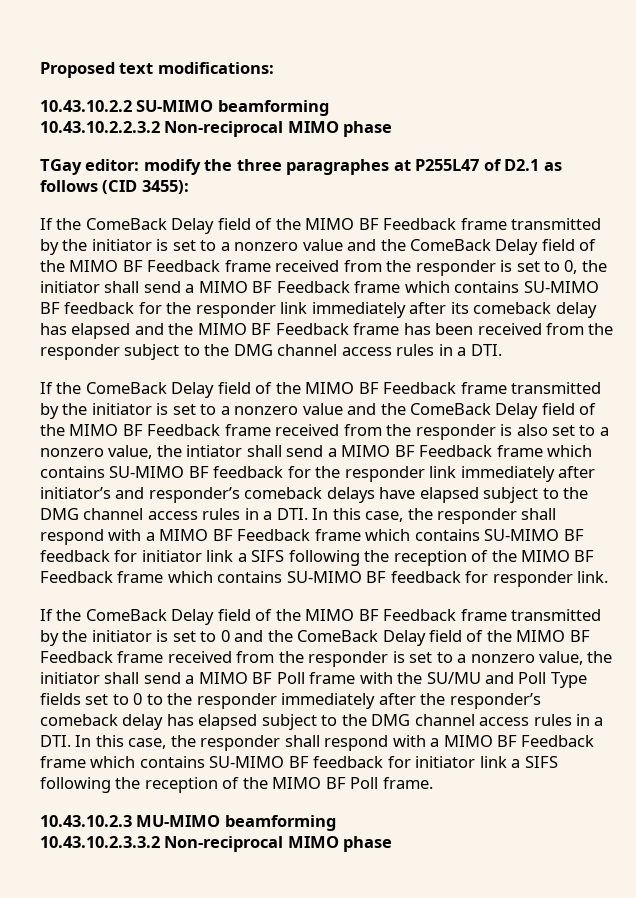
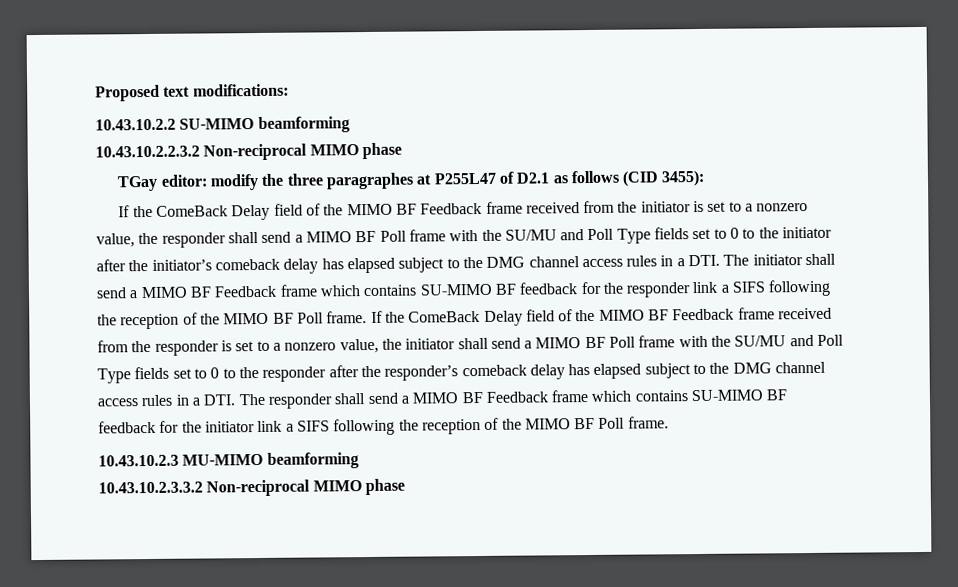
- If the ComeBack Delay field of the MIMO BF Feedback frame transmitted by the initiator is set to a nonzero value and the ComeBack Delay field of the MIMO BF Feedback frame received from the responder is set to 0, the initiator shall send a MIMO BF Feedback frame which contains SU-MIMO BF feedback for the responder link immediately after its comeback delay has elapsed and the MIMO BF Feedback frame has been received from the responder subject to the DMG channel access rules in a DTI.
- If the ComeBack Delay field of the MIMO BF Feedback frame transmitted by the initiator is set to a nonzero value and the ComeBack Delay field of the MIMO BF Feedback frame received from the responder is also set to a nonzero value, the intiator shall send a MIMO BF Feedback frame which contains SU-MIMO BF feedback for the responder link immediately after initiator’s and responder’s comeback delays have elapsed subject to the DMG channel access rules in a DTI. In this case, the responder shall respond with a MIMO BF Feedback frame which contains SU-MIMO BF feedback for initiator link a SIFS following the reception of the MIMO BF Feedback frame which contains SU-MIMO BF feedback for responder link.
- If the ComeBack Delay field of the MIMO BF Feedback frame transmitted by the initiator is set to 0 and the ComeBack Delay field of the MIMO BF Feedback frame received from the responder is set to a nonzero value, the initiator shall send a MIMO BF Poll frame with the SU/MU and Poll Type fields set to 0 to the responder immediately after the responder’s comeback delay has elapsed subject to the DMG channel access rules in a DTI. In this case, the responder shall respond with a MIMO BF Feedback frame which contains SU-MIMO BF feedback for initiator link a SIFS following the reception of the MIMO BF Poll frame.
+ If the ComeBack Delay field of the MIMO BF Feedback frame received from the initiator is set to a nonzero value, the responder shall send a MIMO BF Poll frame with the SU/MU and Poll Type fields set to 0 to the initiator after the initiator’s comeback delay has elapsed subject to the DMG channel access rules in a DTI. The initiator shall send a MIMO BF Feedback frame which contains SU-MIMO BF feedback for the responder link a SIFS following the reception of the MIMO BF Poll frame. If the ComeBack Delay field of the MIMO BF Feedback frame received from the responder is set to a nonzero value, the initiator shall send a MIMO BF Poll frame with the SU/MU and Poll Type fields set to 0 to the responder after the responder’s comeback delay has elapsed subject to the DMG channel access rules in a DTI. The responder shall send a MIMO BF Feedback frame which contains SU-MIMO BF feedback for the initiator link a SIFS following the reception of the MIMO BF Poll frame.

